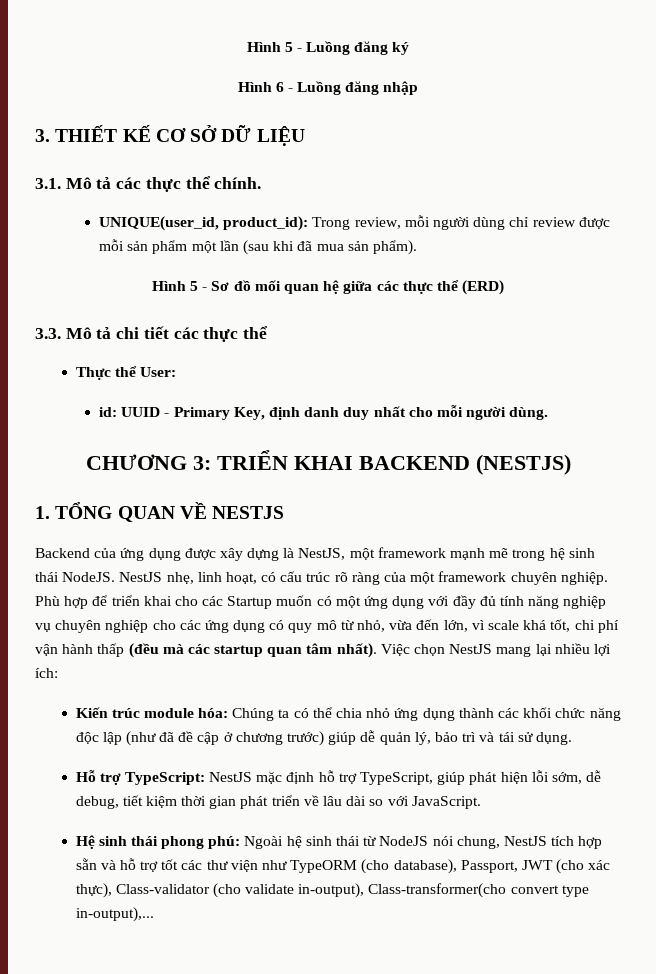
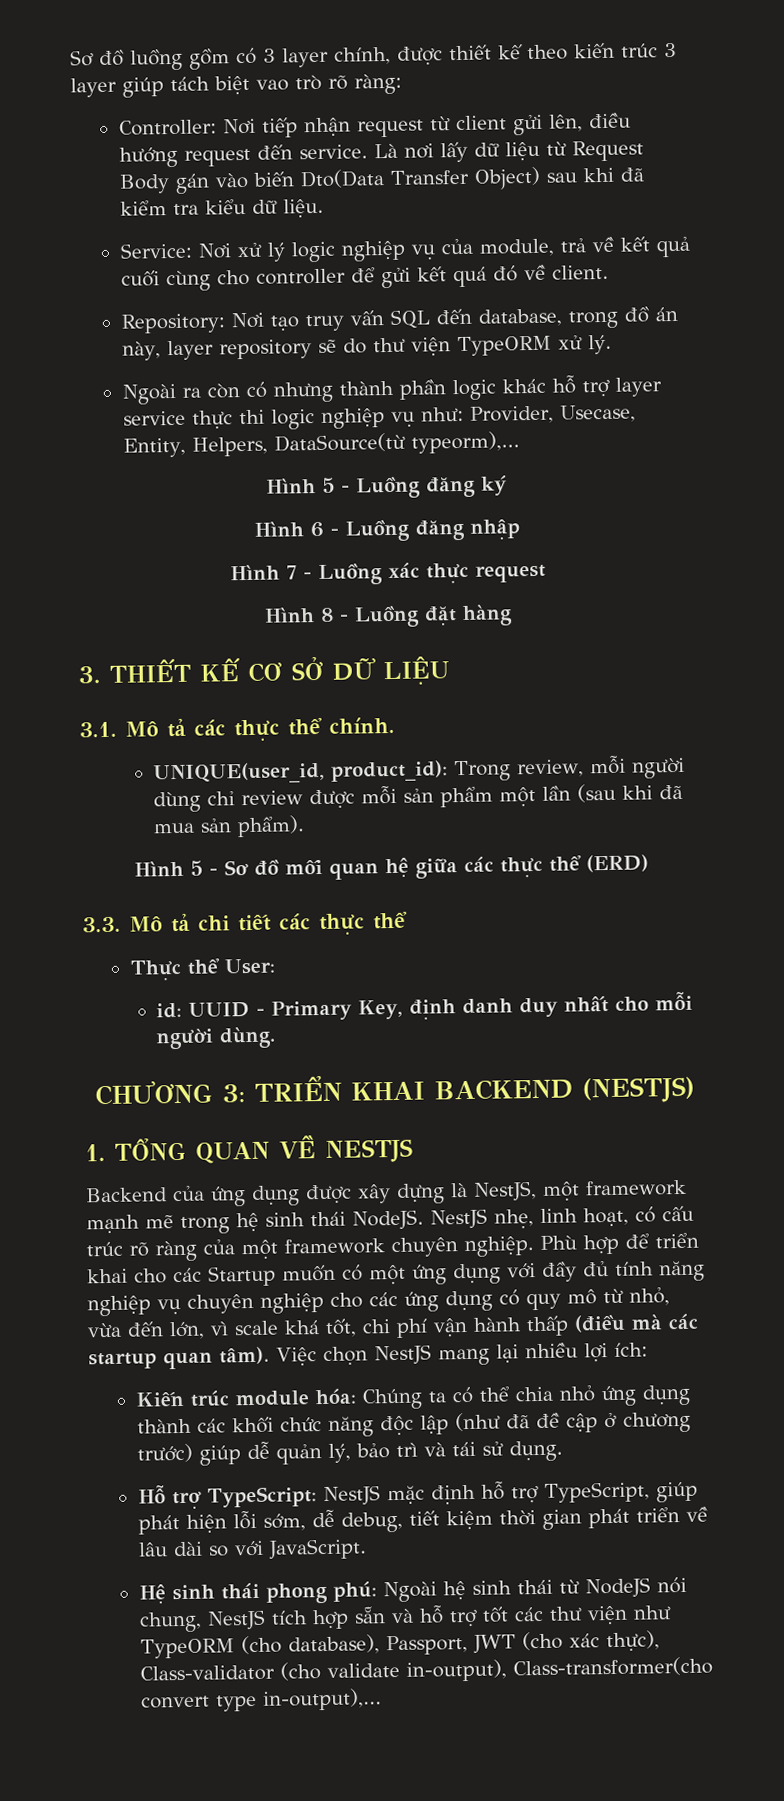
+ Sơ đồ luồng gồm có 3 layer chính, được thiết kế theo kiến trúc 3 layer giúp tách biệt vao trò rõ ràng:
+ Controller: Nơi tiếp nhận request từ client gửi lên, điều hướng request đến service. Là nơi lấy dữ liệu từ Request Body gán vào biến Dto(Data Transfer Object) sau khi đã kiểm tra kiểu dữ liệu.
+ Service: Nơi xử lý logic nghiệp vụ của module, trả về kết quả cuối cùng cho controller để gửi kết quá đó về client.
+ Repository: Nơi tạo truy vấn SQL đến database, trong đồ án này, layer repository sẽ do thư viện TypeORM xử lý.
+ Ngoài ra còn có nhưng thành phần logic khác hỗ trợ layer service thực thi logic nghiệp vụ như: Provider, Usecase, Entity, Helpers, DataSource(từ typeorm),...
+ Hình 7 - Luồng xác thực request
+ Hình 8 - Luồng đặt hàng
- Phù hợp để triển khai cho các Startup muốn có một ứng dụng với đầy đủ tính năng nghiệp vụ chuyên nghiệp cho các ứng dụng có quy mô từ nhỏ, vừa đến lớn, vì scale khá tốt, chi phí vận hành thấp (đều mà các startup quan tâm nhất).
+ Phù hợp để triển khai cho các Startup muốn có một ứng dụng với đầy đủ tính năng nghiệp vụ chuyên nghiệp cho các ứng dụng có quy mô từ nhỏ, vừa đến lớn, vì scale khá tốt, chi phí vận hành thấp (điều mà các startup quan tâm).

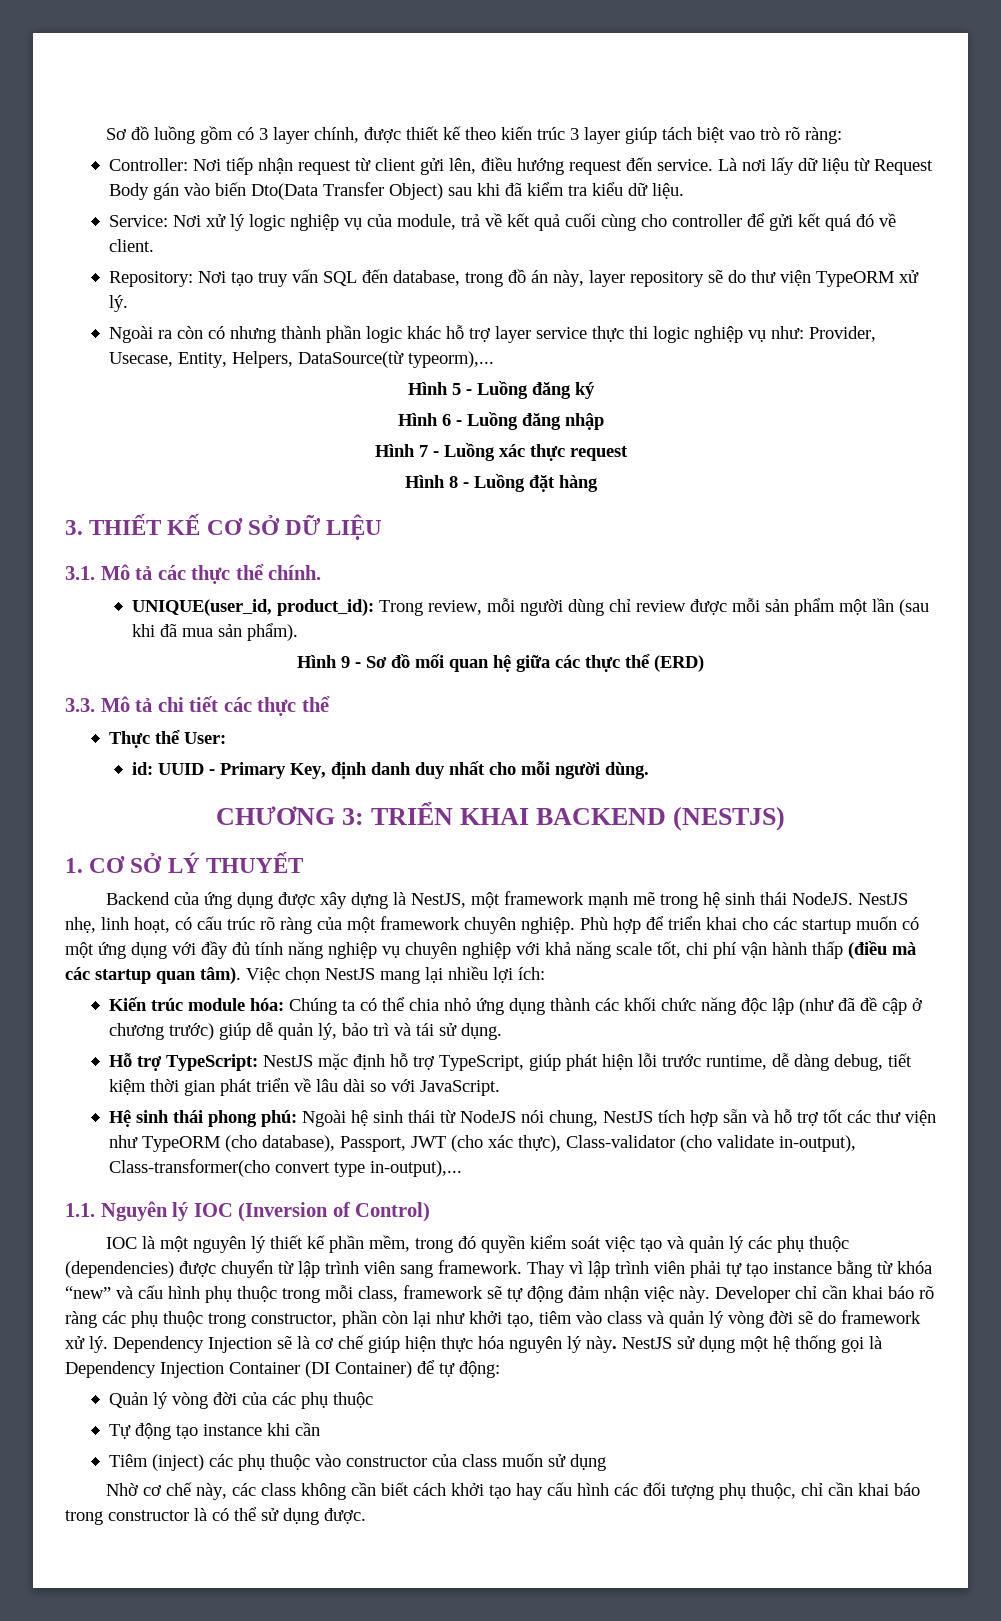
- Hình 5 - Sơ đồ mối quan hệ giữa các thực thể (ERD)
+ Hình 9 - Sơ đồ mối quan hệ giữa các thực thể (ERD)
- 1. TỔNG QUAN VỀ NESTJS
+ 1. CƠ SỞ LÝ THUYẾT
- Phù hợp để triển khai cho các Startup muốn có một ứng dụng với đầy đủ tính năng nghiệp vụ chuyên nghiệp cho các ứng dụng có quy mô từ nhỏ, vừa đến lớn, vì scale khá tốt, chi phí vận hành thấp (điều mà các startup quan tâm).
+ Phù hợp để triển khai cho các startup muốn có một ứng dụng với đầy đủ tính năng nghiệp vụ chuyên nghiệp với khả năng scale tốt, chi phí vận hành thấp (điều mà các startup quan tâm).
- Hỗ trợ TypeScript: NestJS mặc định hỗ trợ TypeScript, giúp phát hiện lỗi sớm, dễ debug, tiết kiệm thời gian phát triển về lâu dài so với JavaScript.
+ Hỗ trợ TypeScript: NestJS mặc định hỗ trợ TypeScript, giúp phát hiện lỗi trước runtime, dễ dàng debug, tiết kiệm thời gian phát triển về lâu dài so với JavaScript.
+ 1.1. Nguyên lý IOC (Inversion of Control)
+ IOC là một nguyên lý thiết kế phần mềm, trong đó quyền kiểm soát việc tạo và quản lý các phụ thuộc (dependencies) được chuyển từ lập trình viên sang framework. Thay vì lập trình viên phải tự tạo instance bằng từ khóa “new” và cấu hình phụ thuộc trong mỗi class, framework sẽ tự động đảm nhận việc này. Developer chỉ cần khai báo rõ ràng các phụ thuộc trong constructor, phần còn lại như khởi tạo, tiêm vào class và quản lý vòng đời sẽ do framework xử lý. Dependency Injection sẽ là cơ chế giúp hiện thực hóa nguyên lý này. NestJS sử dụng một hệ thống gọi là Dependency Injection Container (DI Container) để tự động:
+ Quản lý vòng đời của các phụ thuộc
+ Tự động tạo instance khi cần
+ Tiêm (inject) các phụ thuộc vào constructor của class muốn sử dụng
+ Nhờ cơ chế này, các class không cần biết cách khởi tạo hay cấu hình các đối tượng phụ thuộc, chỉ cần khai báo trong constructor là có thể sử dụng được.

